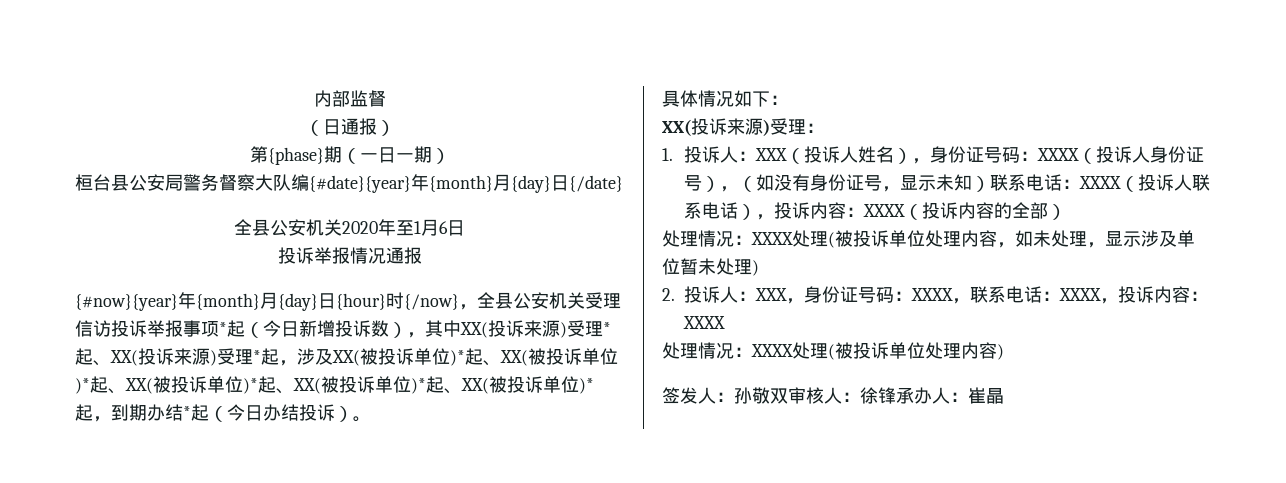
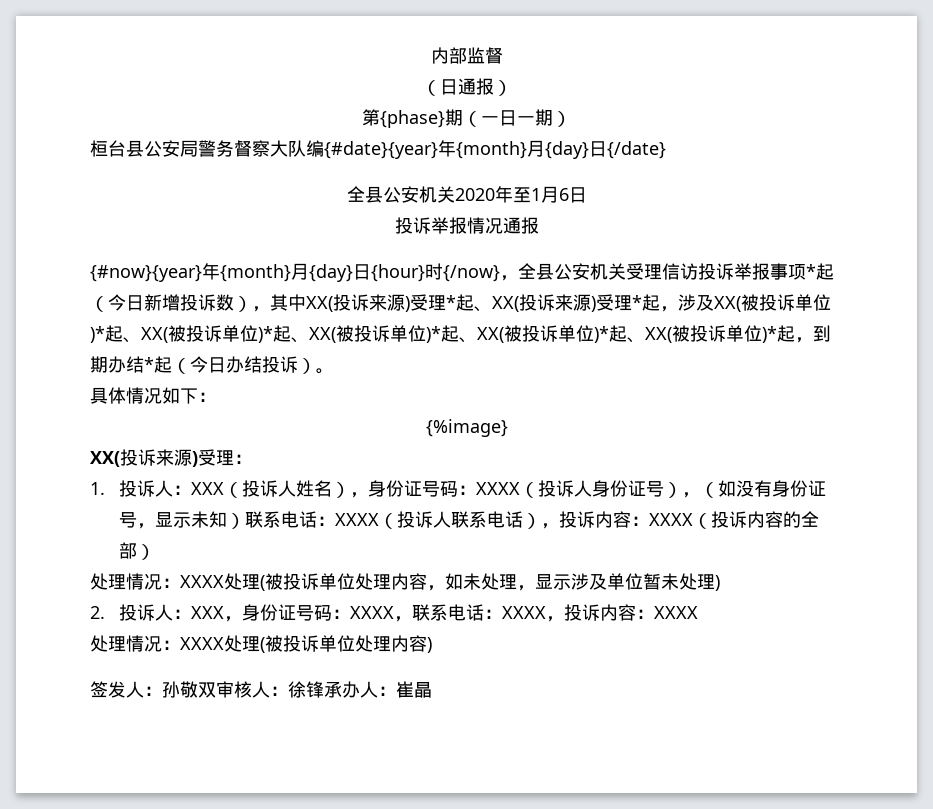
+ {%image}

